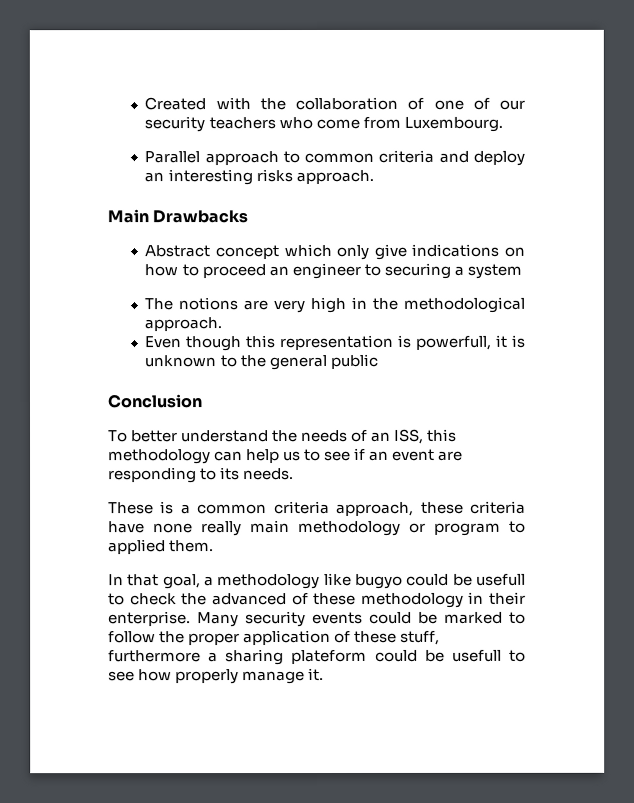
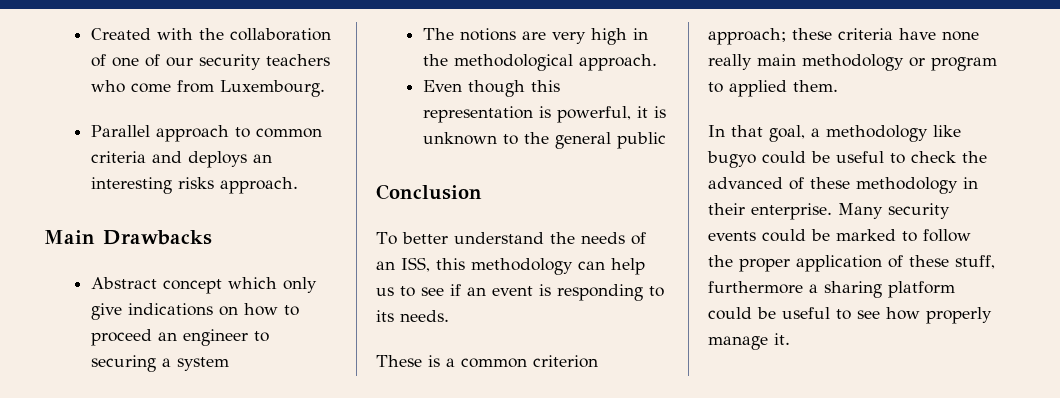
- Parallel approach to common criteria and deploy an interesting risks approach.
+ Parallel approach to common criteria and deploys an interesting risks approach.
- Even though this representation is powerfull, it is unknown to the general public
+ Even though this representation is powerful, it is unknown to the general public
- To better understand the needs of an ISS, this methodology can help us to see if an event are responding to its needs.
+ To better understand the needs of an ISS, this methodology can help us to see if an event is responding to its needs.
- These is a common criteria approach, these criteria have none really main methodology or program to applied them.
+ These is a common criterion approach; these criteria have none really main methodology or program to applied them.
- In that goal, a methodology like bugyo could be usefull to check the advanced of these methodology in their enterprise.
+ In that goal, a methodology like bugyo could be useful to check the advanced of these methodology in their enterprise.
- Many security events could be marked to follow the proper application of these stuff, furthermore a sharing plateform could be usefull to see how properly manage it.
+ Many security events could be marked to follow the proper application of these stuff, furthermore a sharing platform could be useful to see how properly manage it.

